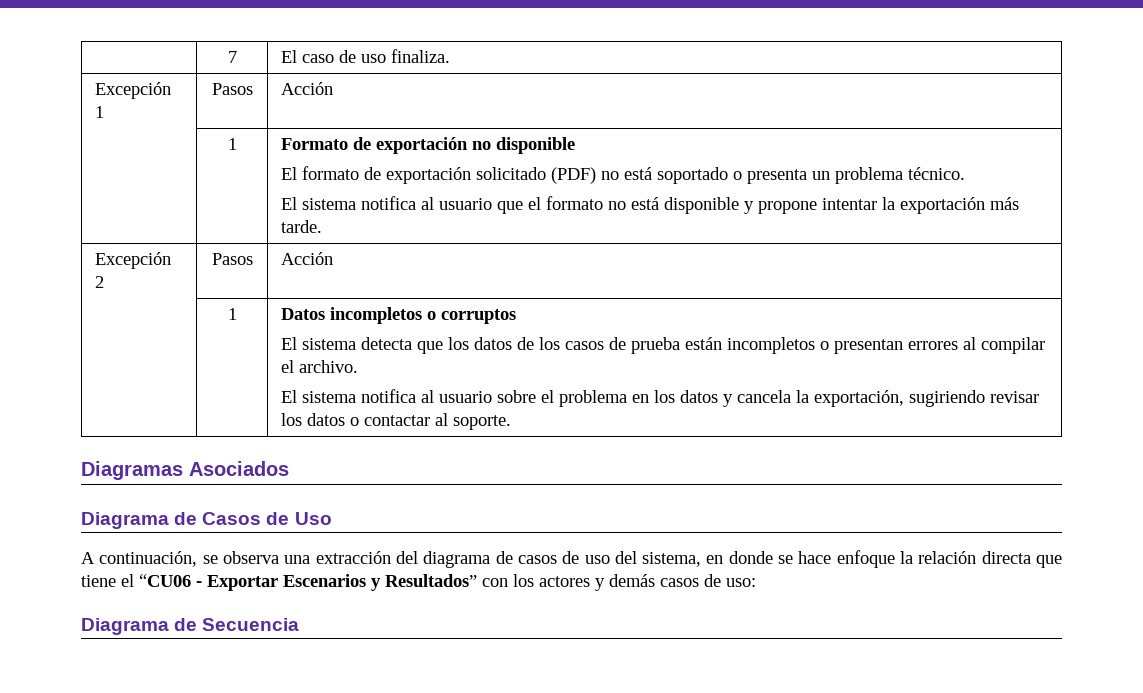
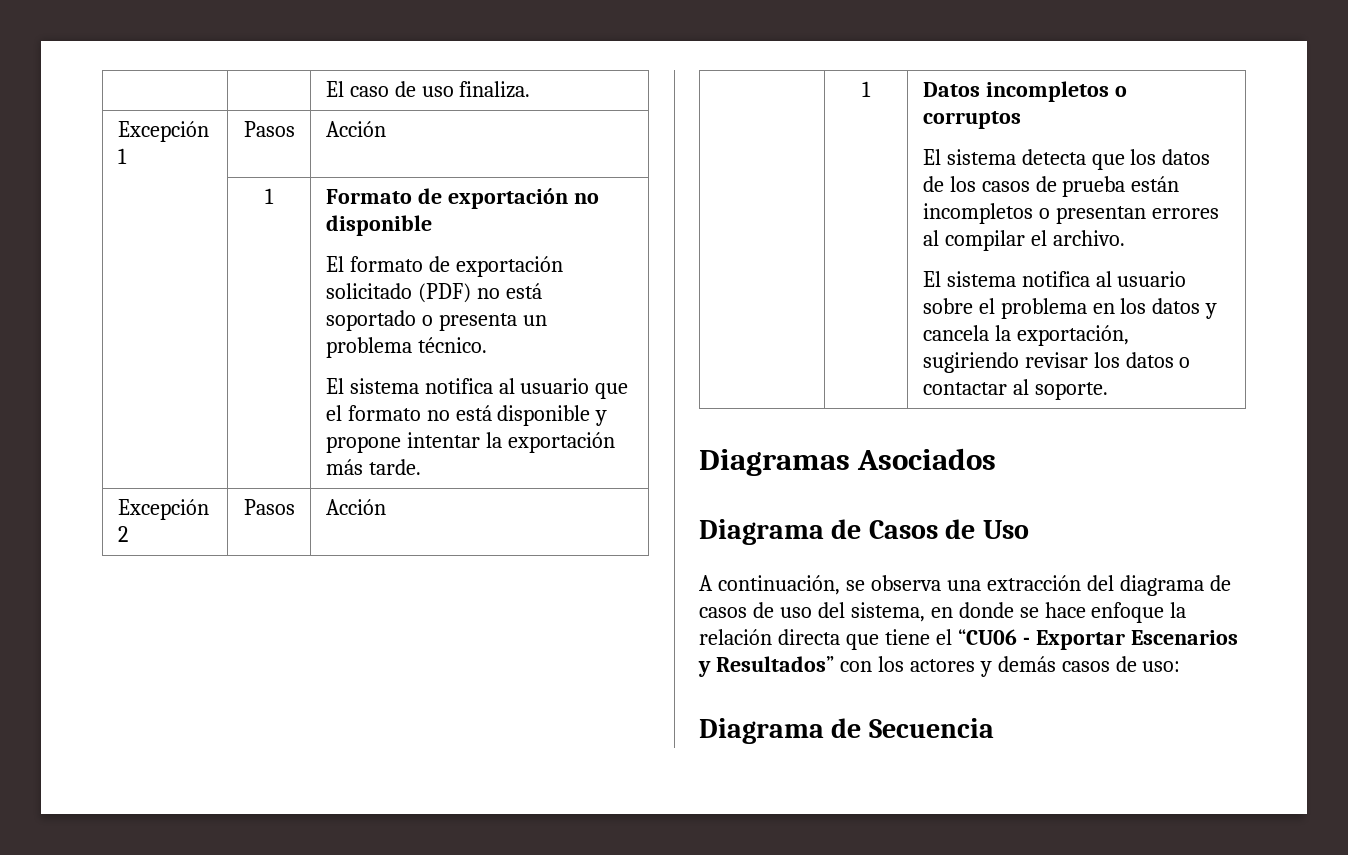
- | 7 | El caso de uso finaliza.
+ | | El caso de uso finaliza.

